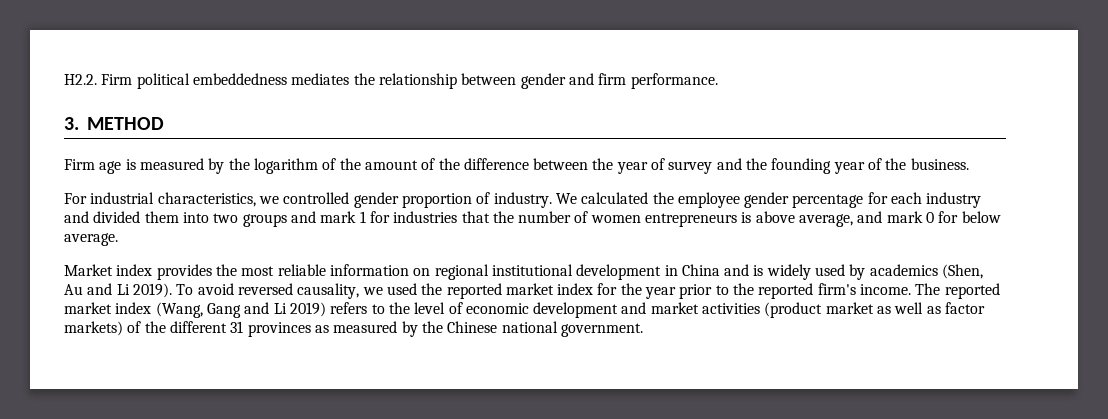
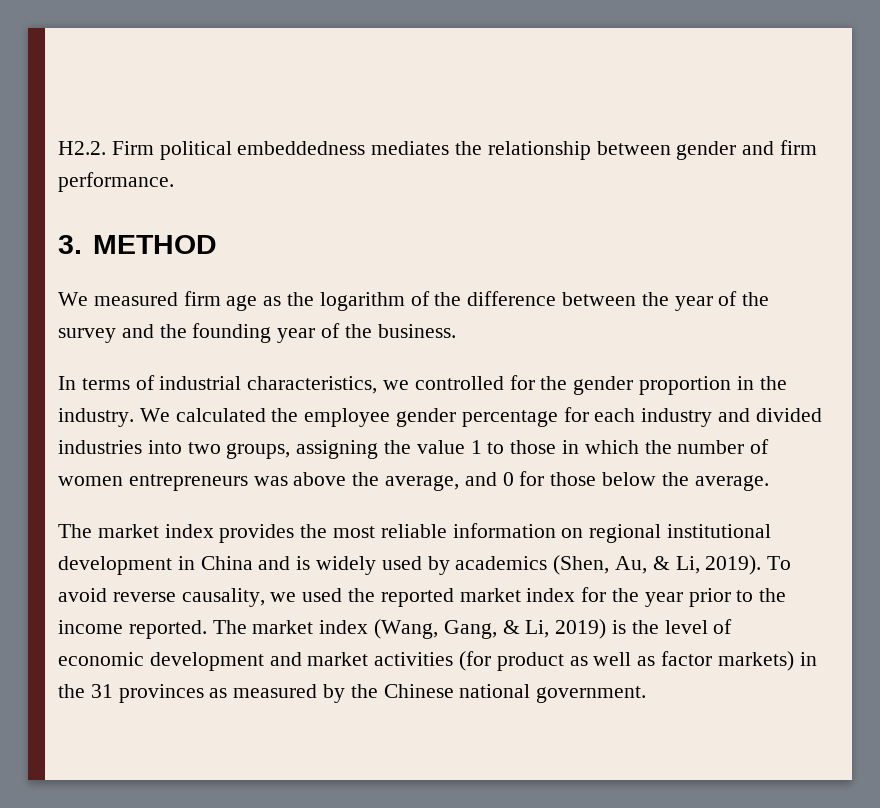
- Firm age is measured by the logarithm of the amount of the difference between the year of survey and the founding year of the business.
+ We measured firm age as the logarithm of the difference between the year of the survey and the founding year of the business.
- For industrial characteristics, we controlled gender proportion of industry.
+ In terms of industrial characteristics, we controlled for the gender proportion in the industry.
- We calculated the employee gender percentage for each industry and divided them into two groups and mark 1 for industries that the number of women entrepreneurs is above average, and mark 0 for below average.
+ We calculated the employee gender percentage for each industry and divided industries into two groups, assigning the value 1 to those in which the number of women entrepreneurs was above the average, and 0 for those below the average.
- Market index provides the most reliable information on regional institutional development in China and is widely used by academics (Shen, Au and Li 2019).
+ The market index provides the most reliable information on regional institutional development in China and is widely used by academics (Shen, Au, & Li, 2019).
- To avoid reversed causality, we used the reported market index for the year prior to the reported firm's income. The reported market index (Wang, Gang and Li 2019) refers to the level of economic development and market activities (product market as well as factor markets) of the different 31 provinces as measured by the Chinese national government.
+ To avoid reverse causality, we used the reported market index for the year prior to the income reported. The market index (Wang, Gang, & Li, 2019) is the level of economic development and market activities (for product as well as factor markets) in the 31 provinces as measured by the Chinese national government.

